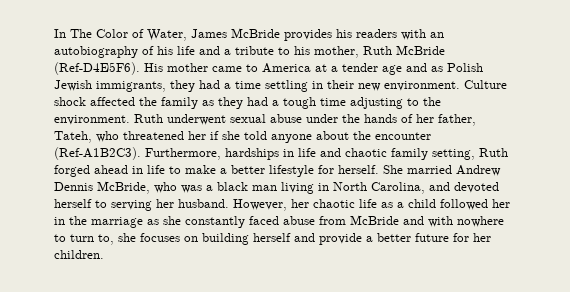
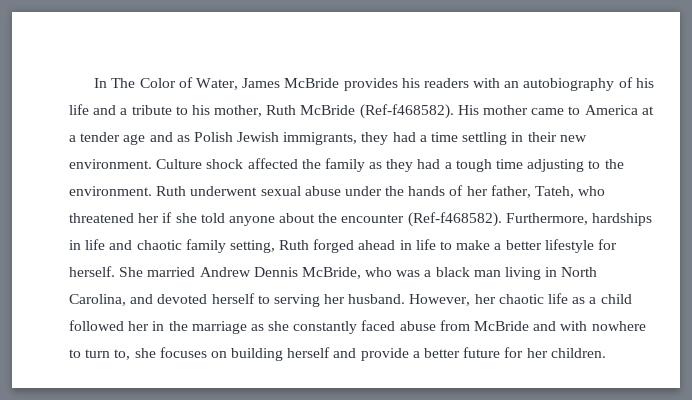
- In The Color of Water, James McBride provides his readers with an autobiography of his life and a tribute to his mother, Ruth McBride (Ref-D4E5F6).
+ In The Color of Water, James McBride provides his readers with an autobiography of his life and a tribute to his mother, Ruth McBride (Ref-f468582).
- Ruth underwent sexual abuse under the hands of her father, Tateh, who threatened her if she told anyone about the encounter (Ref-A1B2C3).
+ Ruth underwent sexual abuse under the hands of her father, Tateh, who threatened her if she told anyone about the encounter (Ref-f468582).

